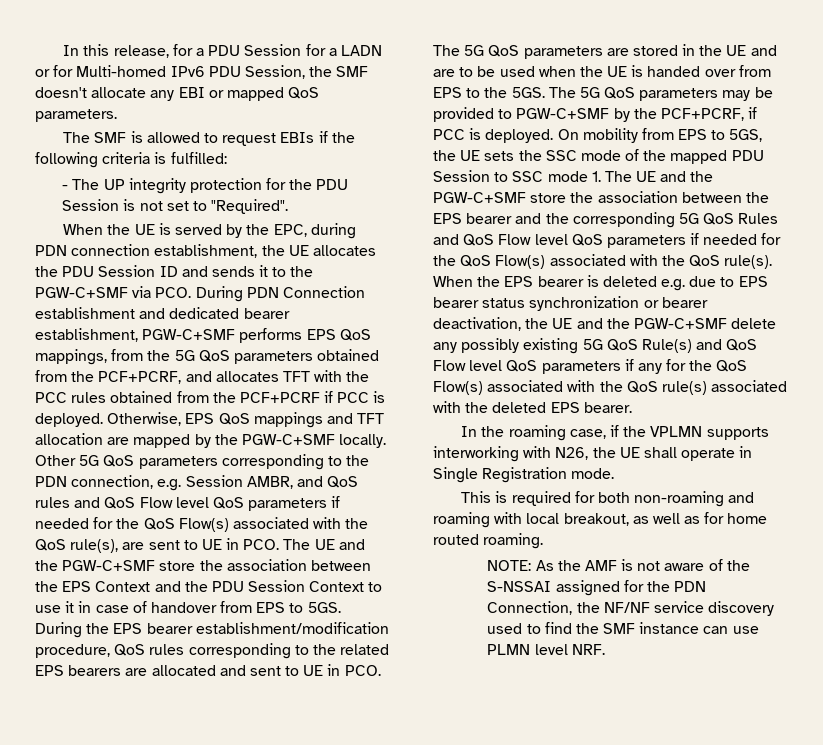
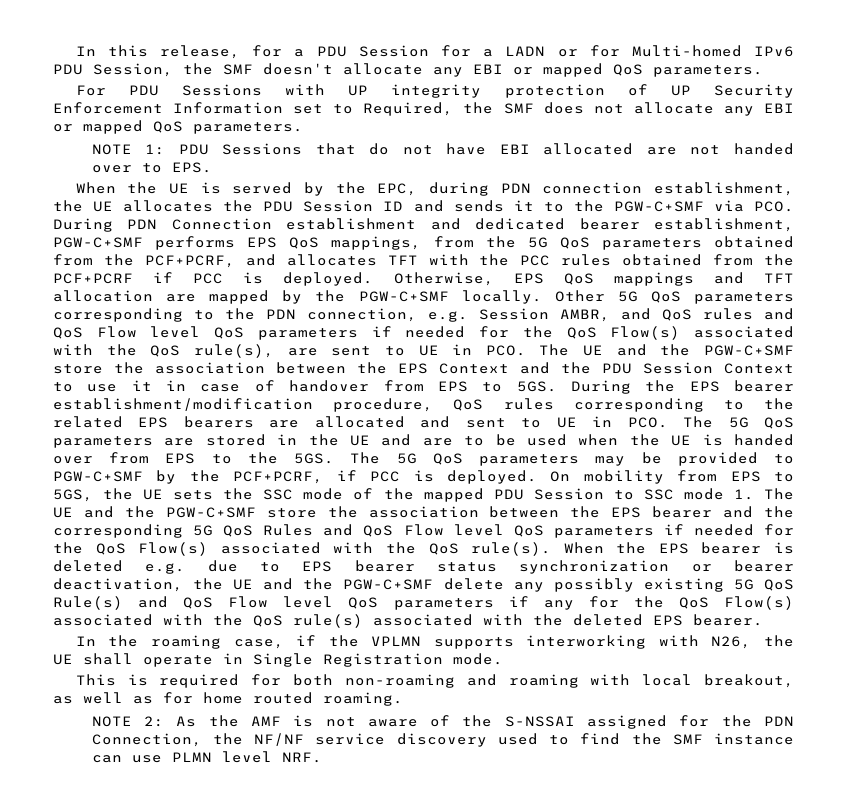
- The SMF is allowed to request EBIs if the following criteria is fulfilled:
- - The UP integrity protection for the PDU Session is not set to "Required".
+ For PDU Sessions with UP integrity protection of UP Security Enforcement Information set to Required, the SMF does not allocate any EBI or mapped QoS parameters.
+ NOTE 1: PDU Sessions that do not have EBI allocated are not handed over to EPS.
- NOTE: As the AMF is not aware of the S-NSSAI assigned for the PDN Connection, the NF/NF service discovery used to find the SMF instance can use PLMN level NRF.
+ NOTE 2: As the AMF is not aware of the S-NSSAI assigned for the PDN Connection, the NF/NF service discovery used to find the SMF instance can use PLMN level NRF.

